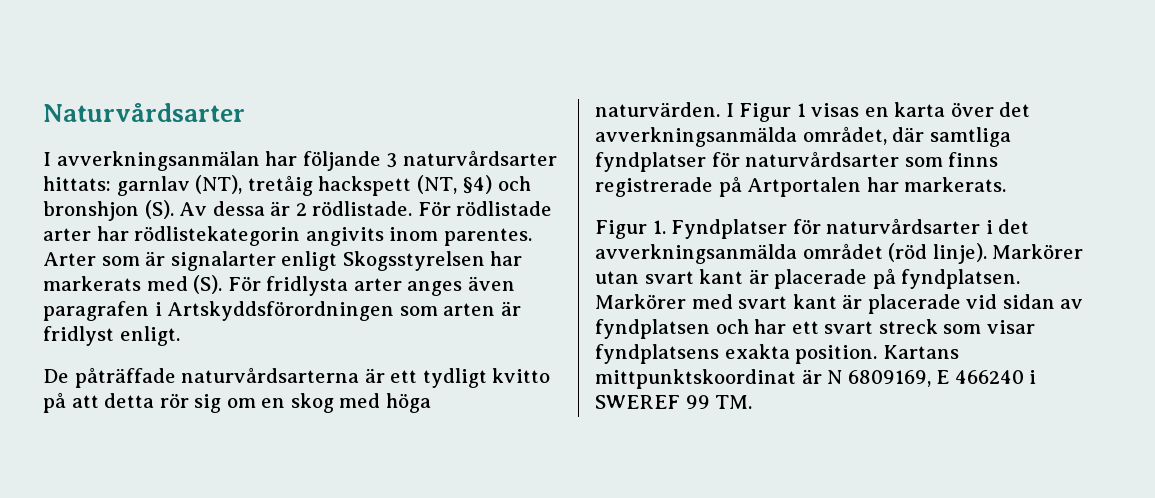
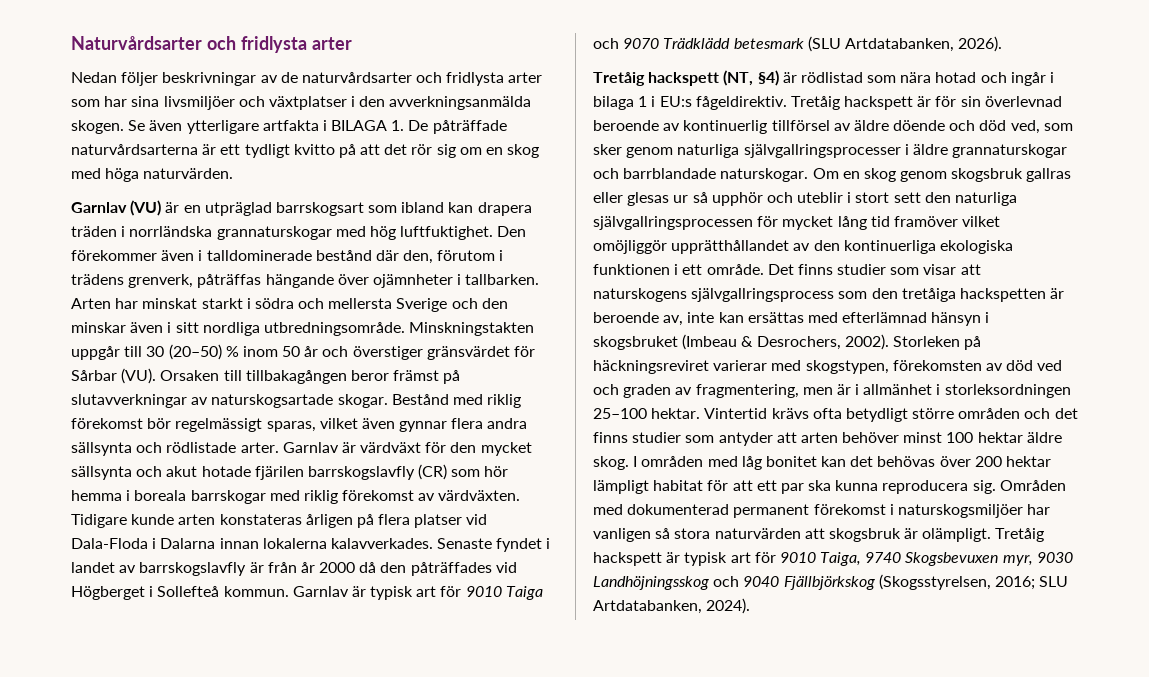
- Naturvårdsarter
- I avverkningsanmälan har följande 3 naturvårdsarter hittats: garnlav (NT), tretåig hackspett (NT, §4) och bronshjon (S). Av dessa är 2 rödlistade. För rödlistade arter har rödlistekategorin angivits inom parentes. Arter som är signalarter enligt Skogsstyrelsen har markerats med (S). För fridlysta arter anges även paragrafen i Artskyddsförordningen som arten är fridlyst enligt.
- De påträffade naturvårdsarterna är ett tydligt kvitto på att detta rör sig om en skog med höga naturvärden. I Figur 1 visas en karta över det avverkningsanmälda området, där samtliga fyndplatser för naturvårdsarter som finns registrerade på Artportalen har markerats.
- Figur 1. Fyndplatser för naturvårdsarter i det avverkningsanmälda området (röd linje). Markörer utan svart kant är placerade på fyndplatsen. Markörer med svart kant är placerade vid sidan av fyndplatsen och har ett svart streck som visar fyndplatsens exakta position. Kartans mittpunktskoordinat är N 6809169, E 466240 i SWEREF 99 TM.
+ Naturvårdsarter och fridlysta arter
+ Nedan följer beskrivningar av de naturvårdsarter och fridlysta arter som har sina livsmiljöer och växtplatser i den avverkningsanmälda skogen. Se även ytterligare artfakta i BILAGA 1. De påträffade naturvårdsarterna är ett tydligt kvitto på att det rör sig om en skog med höga naturvärden.
+ Garnlav (VU) är en utpräglad barrskogsart som ibland kan drapera träden i norrländska grannaturskogar med hög luftfuktighet. Den förekommer även i talldominerade bestånd där den, förutom i trädens grenverk, påträffas hängande över ojämnheter i tallbarken. Arten har minskat starkt i södra och mellersta Sverige och den minskar även i sitt nordliga utbredningsområde. Minskningstakten uppgår till 30 (20–50) % inom 50 år och överstiger gränsvärdet för Sårbar (VU). Orsaken till tillbakagången beror främst på slutavverkningar av naturskogsartade skogar. Bestånd med riklig förekomst bör regelmässigt sparas, vilket även gynnar flera andra sällsynta och rödlistade arter. Garnlav är värdväxt för den mycket sällsynta och akut hotade fjärilen barrskogslavfly (CR) som hör hemma i boreala barrskogar med riklig förekomst av värdväxten. Tidigare kunde arten konstateras årligen på flera platser vid Dala-Floda i Dalarna innan lokalerna kalavverkades. Senaste fyndet i landet av barrskogslavfly är från år 2000 då den påträffades vid Högberget i Sollefteå kommun. Garnlav är typisk art för 9010 Taiga och 9070 Trädklädd betesmark (SLU Artdatabanken, 2026).
+ Tretåig hackspett (NT, §4) är rödlistad som nära hotad och ingår i bilaga 1 i EU:s fågeldirektiv. Tretåig hackspett är för sin överlevnad beroende av kontinuerlig tillförsel av äldre döende och död ved, som sker genom naturliga självgallringsprocesser i äldre grannaturskogar och barrblandade naturskogar. Om en skog genom skogsbruk gallras eller glesas ur så upphör och uteblir i stort sett den naturliga självgallringsprocessen för mycket lång tid framöver vilket omöjliggör upprätthållandet av den kontinuerliga ekologiska funktionen i ett område. Det finns studier som visar att naturskogens självgallringsprocess som den tretåiga hackspetten är beroende av, inte kan ersättas med efterlämnad hänsyn i skogsbruket (Imbeau & Desrochers, 2002). Storleken på häckningsreviret varierar med skogstypen, förekomsten av död ved och graden av fragmentering, men är i allmänhet i storleksordningen 25–100 hektar. Vintertid krävs ofta betydligt större områden och det finns studier som antyder att arten behöver minst 100 hektar äldre skog. I områden med låg bonitet kan det behövas över 200 hektar lämpligt habitat för att ett par ska kunna reproducera sig. Områden med dokumenterad permanent förekomst i naturskogsmiljöer har vanligen så stora naturvärden att skogsbruk är olämpligt. Tretåig hackspett är typisk art för 9010 Taiga, 9740 Skogsbevuxen myr, 9030 Landhöjningsskog och 9040 Fjällbjörkskog (Skogsstyrelsen, 2016; SLU Artdatabanken, 2024).

